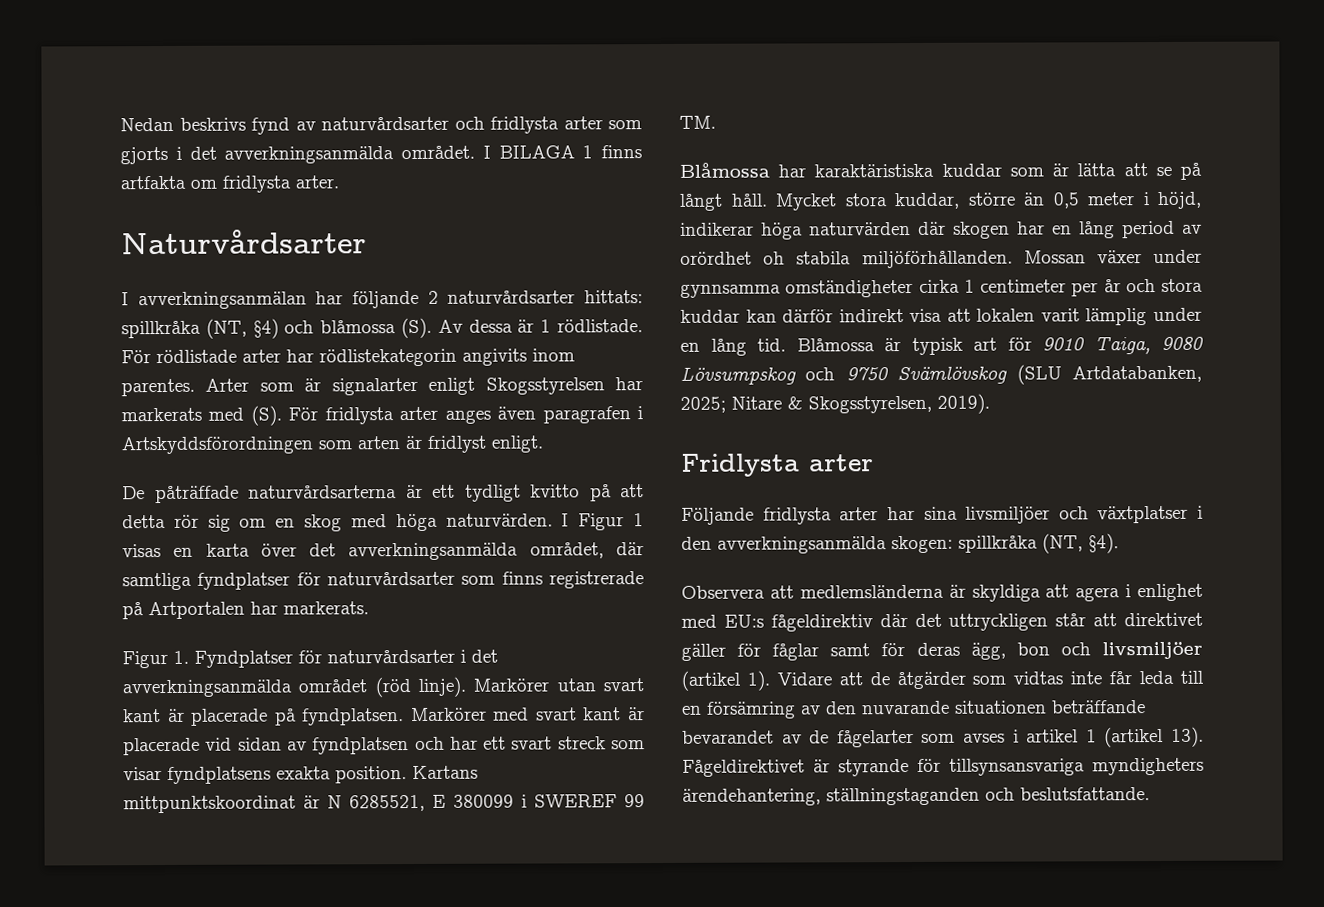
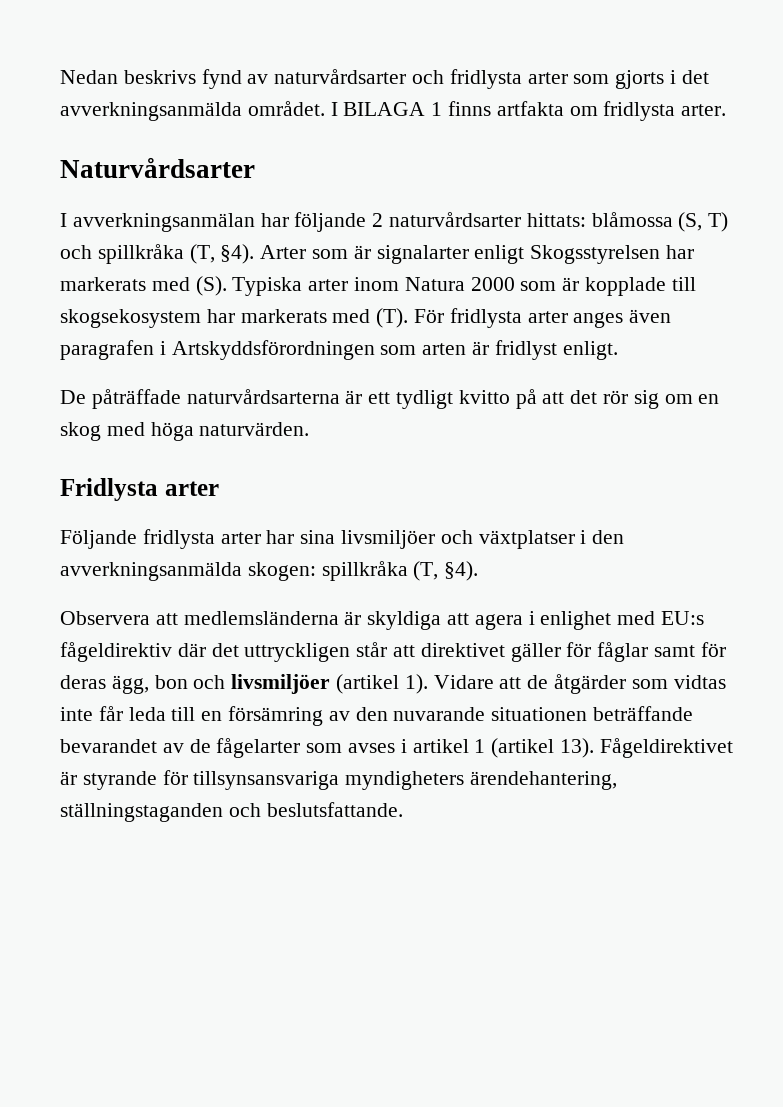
- I avverkningsanmälan har följande 2 naturvårdsarter hittats: spillkråka (NT, §4) och blåmossa (S). Av dessa är 1 rödlistade. För rödlistade arter har rödlistekategorin angivits inom parentes.
+ I avverkningsanmälan har följande 2 naturvårdsarter hittats: blåmossa (S, T) och spillkråka (T, §4).
- Arter som är signalarter enligt Skogsstyrelsen har markerats med (S). För fridlysta arter anges även paragrafen i Artskyddsförordningen som arten är fridlyst enligt.
+ Arter som är signalarter enligt Skogsstyrelsen har markerats med (S). Typiska arter inom Natura 2000 som är kopplade till skogsekosystem har markerats med (T). För fridlysta arter anges även paragrafen i Artskyddsförordningen som arten är fridlyst enligt.
- De påträffade naturvårdsarterna är ett tydligt kvitto på att detta rör sig om en skog med höga naturvärden. I Figur 1 visas en karta över det avverkningsanmälda området, där samtliga fyndplatser för naturvårdsarter som finns registrerade på Artportalen har markerats.
- Figur 1. Fyndplatser för naturvårdsarter i det avverkningsanmälda området (röd linje). Markörer utan svart kant är placerade på fyndplatsen. Markörer med svart kant är placerade vid sidan av fyndplatsen och har ett svart streck som visar fyndplatsens exakta position. Kartans mittpunktskoordinat är N 6285521, E 380099 i SWEREF 99 TM.
- Blåmossa har karaktäristiska kuddar som är lätta att se på långt håll. Mycket stora kuddar, större än 0,5 meter i höjd, indikerar höga naturvärden där skogen har en lång period av orördhet oh stabila miljöförhållanden. Mossan växer under gynnsamma omständigheter cirka 1 centimeter per år och stora kuddar kan därför indirekt visa att lokalen varit lämplig under en lång tid. Blåmossa är typisk art för 9010 Taiga, 9080 Lövsumpskog och 9750 Svämlövskog (SLU Artdatabanken, 2025; Nitare & Skogsstyrelsen, 2019).
+ De påträffade naturvårdsarterna är ett tydligt kvitto på att det rör sig om en skog med höga naturvärden.
- Följande fridlysta arter har sina livsmiljöer och växtplatser i den avverkningsanmälda skogen: spillkråka (NT, §4).
+ Följande fridlysta arter har sina livsmiljöer och växtplatser i den avverkningsanmälda skogen: spillkråka (T, §4).

